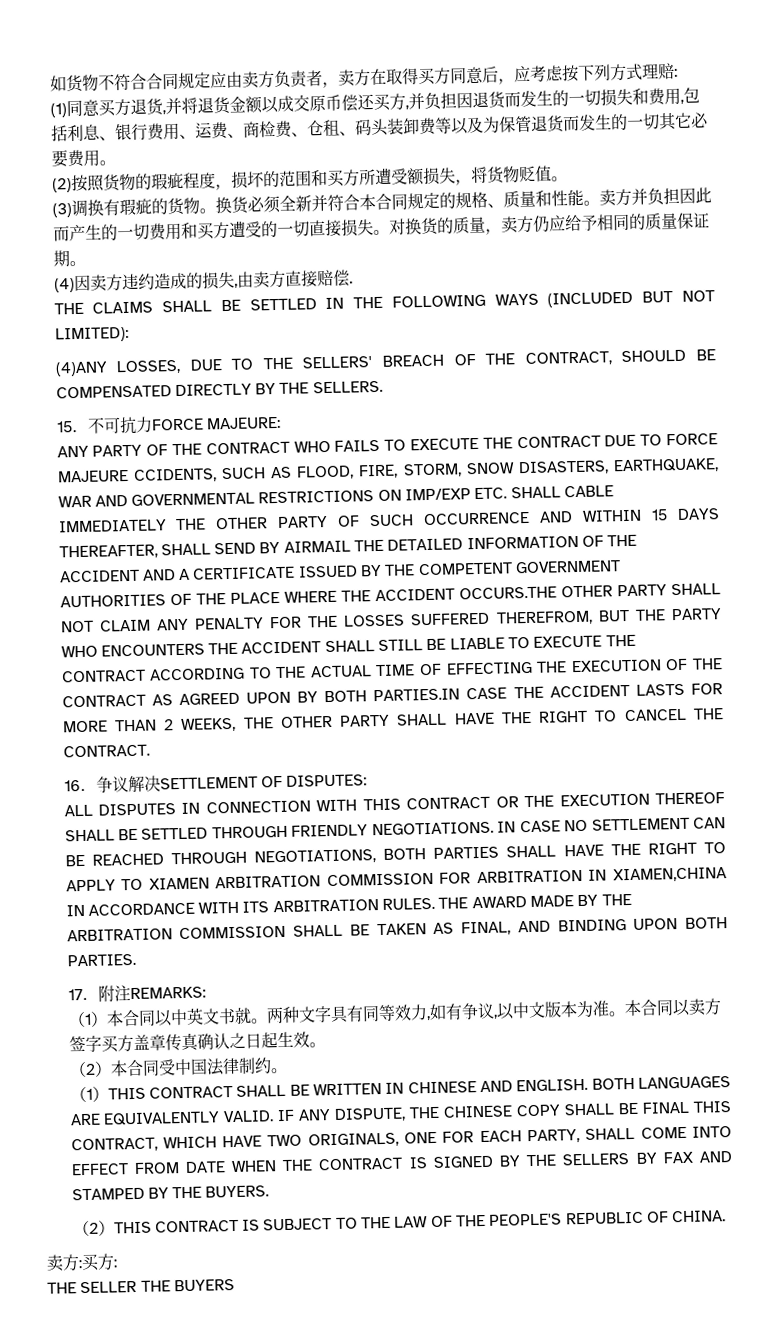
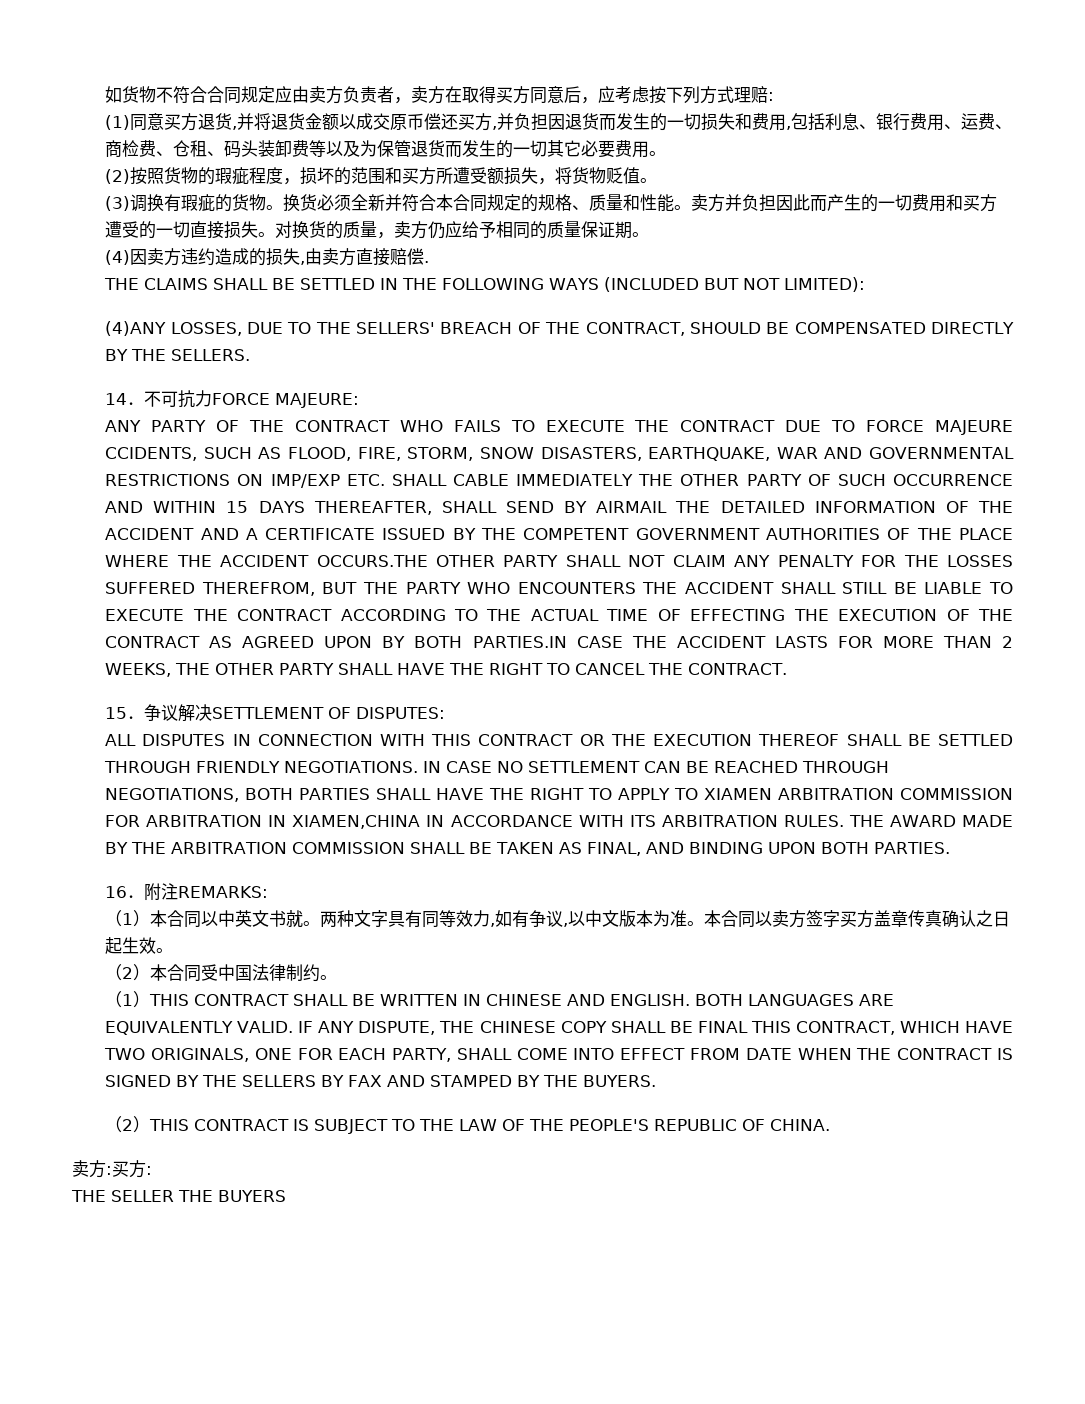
- 15．不可抗力FORCE MAJEURE:
+ 14．不可抗力FORCE MAJEURE:
- 16．争议解决SETTLEMENT OF DISPUTES:
+ 15．争议解决SETTLEMENT OF DISPUTES:
- 17．附注REMARKS:
+ 16．附注REMARKS:

